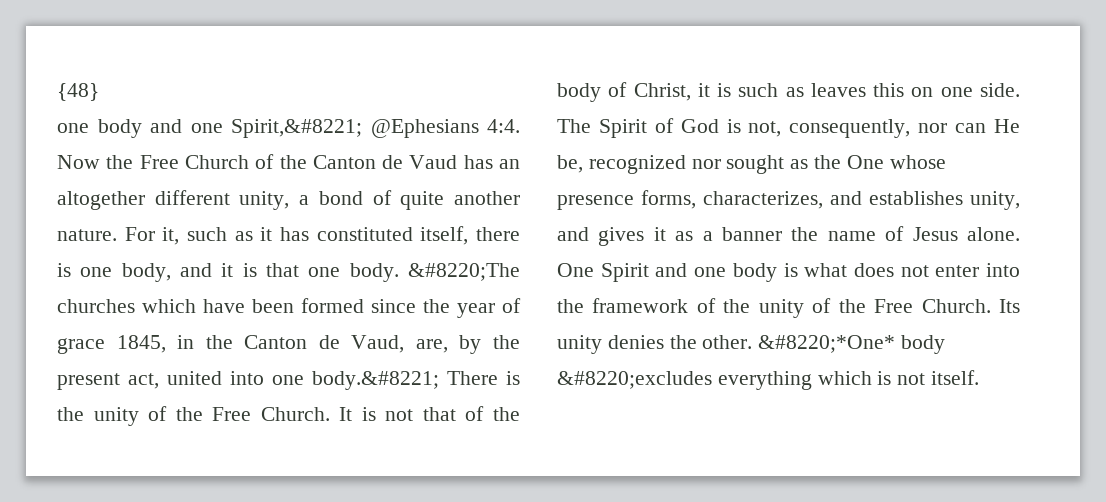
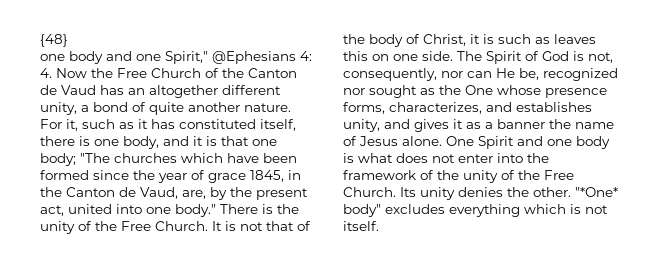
- one body and one Spirit,&#8221; @Ephesians 4:4. Now the Free Church of the Canton de Vaud has an altogether different unity, a bond of quite another nature.
+ one body and one Spirit," @Ephesians 4: 4. Now the Free Church of the Canton de Vaud has an altogether different unity, a bond of quite another nature.
- For it, such as it has constituted itself, there is one body, and it is that one body. &#8220;The churches which have been formed since the year of grace 1845, in the Canton de Vaud, are, by the present act, united into one body.&#8221; There is the unity of the Free Church.
+ For it, such as it has constituted itself, there is one body, and it is that one body; "The churches which have been formed since the year of grace 1845, in the Canton de Vaud, are, by the present act, united into one body." There is the unity of the Free Church.
- &#8220;*One* body &#8220;excludes everything which is not itself.
+ "*One* body" excludes everything which is not itself.

